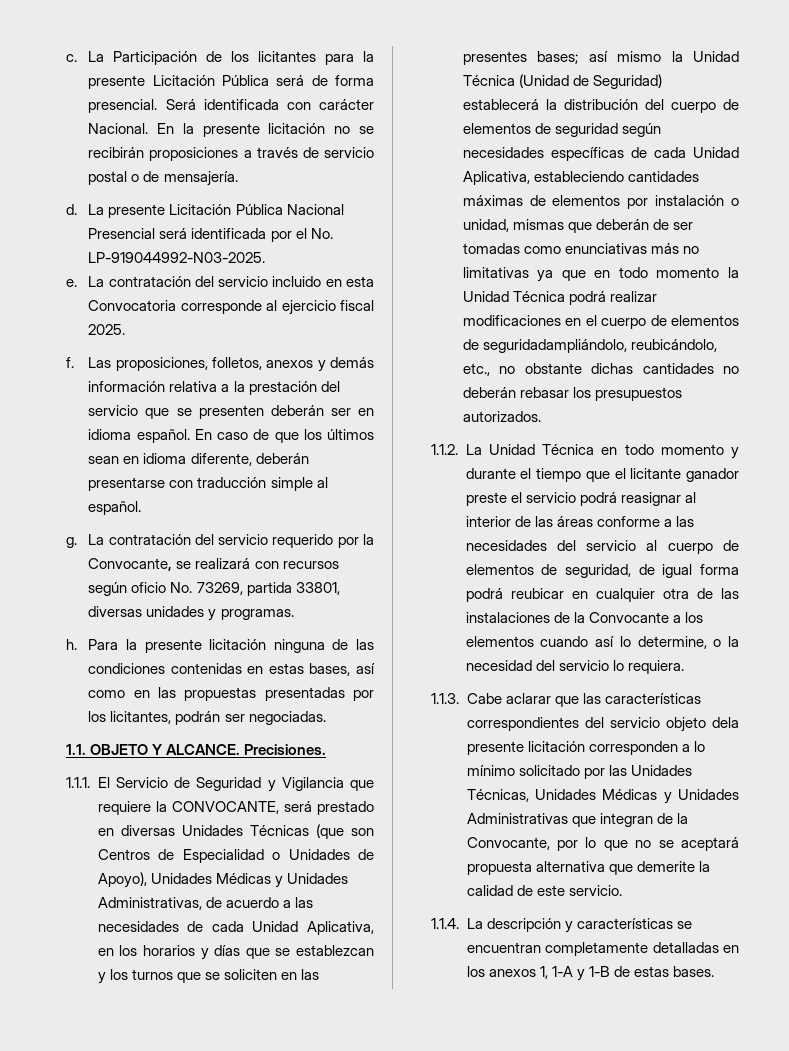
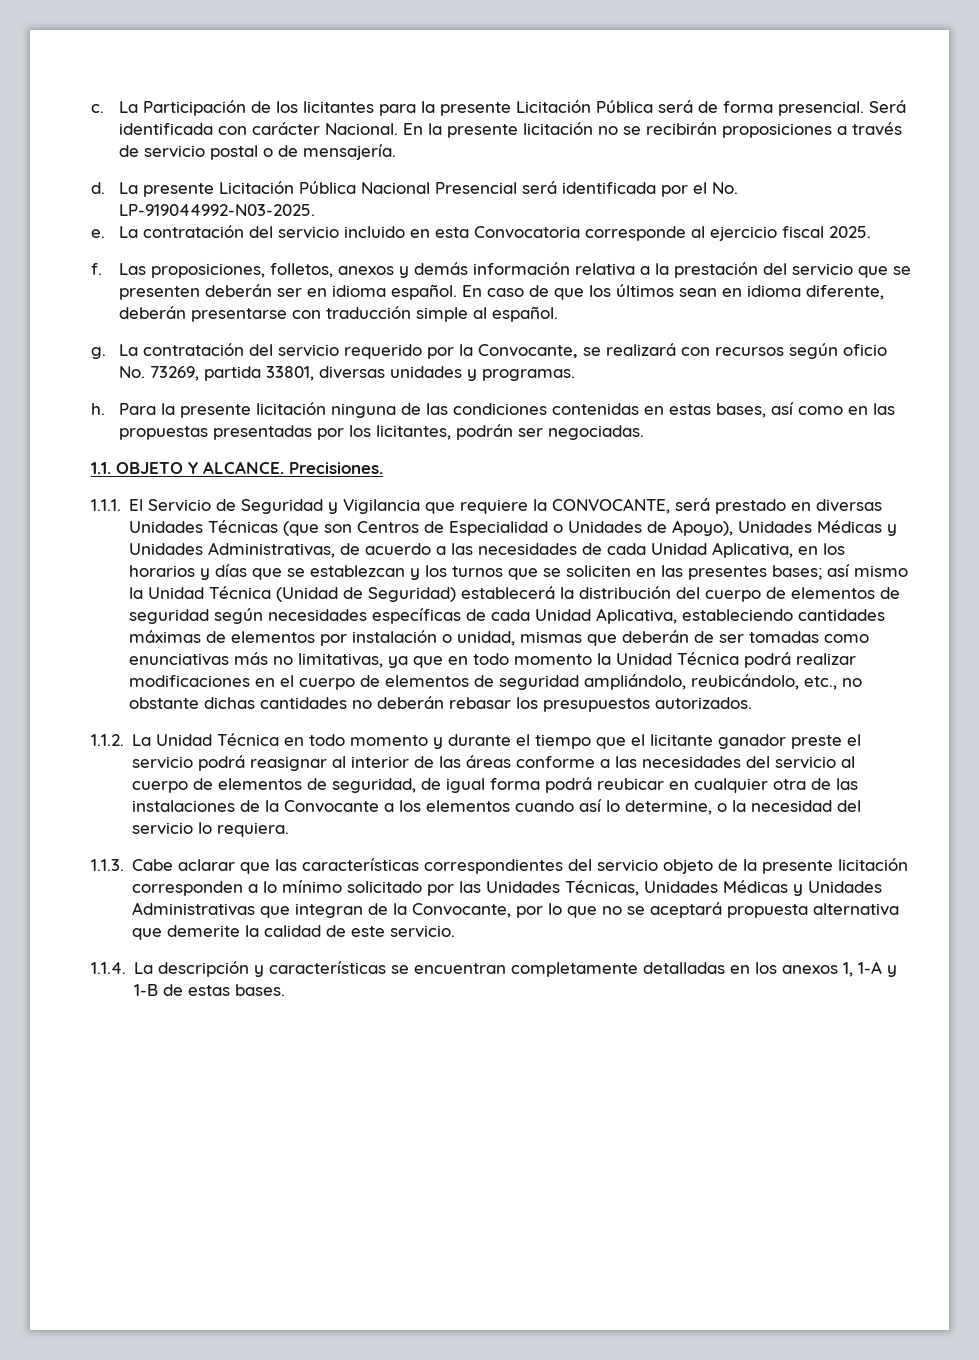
- así mismo la Unidad Técnica (Unidad de Seguridad) establecerá la distribución del cuerpo de elementos de seguridad según necesidades específicas de cada Unidad Aplicativa, estableciendo cantidades máximas de elementos por instalación o unidad, mismas que deberán de ser tomadas como enunciativas más no limitativas ya que en todo momento la Unidad Técnica podrá realizar modificaciones en el cuerpo de elementos de seguridadampliándolo, reubicándolo, etc., no obstante dichas cantidades no deberán rebasar los presupuestos autorizados.
+ así mismo la Unidad Técnica (Unidad de Seguridad) establecerá la distribución del cuerpo de elementos de seguridad según necesidades específicas de cada Unidad Aplicativa, estableciendo cantidades máximas de elementos por instalación o unidad, mismas que deberán de ser tomadas como enunciativas más no limitativas, ya que en todo momento la Unidad Técnica podrá realizar modificaciones en el cuerpo de elementos de seguridad ampliándolo, reubicándolo, etc., no obstante dichas cantidades no deberán rebasar los presupuestos autorizados.
- 1.1.3. Cabe aclarar que las características correspondientes del servicio objeto dela presente licitación corresponden a lo mínimo solicitado por las Unidades Técnicas, Unidades Médicas y Unidades Administrativas que integran de la Convocante, por lo que no se aceptará propuesta alternativa que demerite la calidad de este servicio.
+ 1.1.3. Cabe aclarar que las características correspondientes del servicio objeto de la presente licitación corresponden a lo mínimo solicitado por las Unidades Técnicas, Unidades Médicas y Unidades Administrativas que integran de la Convocante, por lo que no se aceptará propuesta alternativa que demerite la calidad de este servicio.

